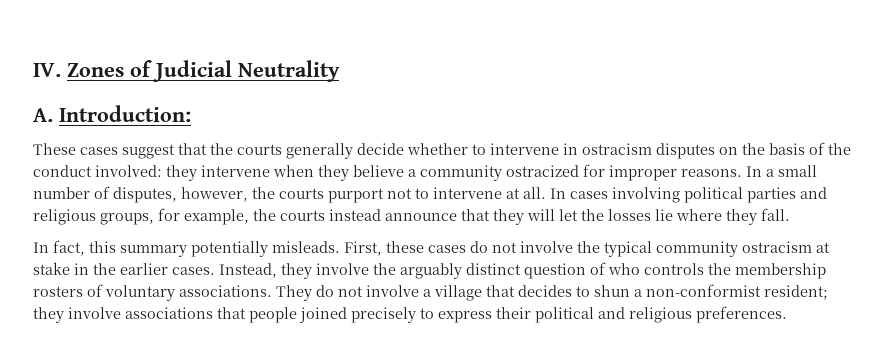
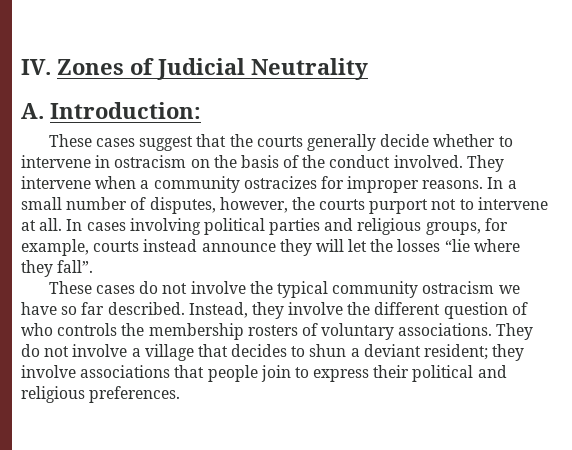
- These cases suggest that the courts generally decide whether to intervene in ostracism disputes on the basis of the conduct involved: they intervene when they believe a community ostracized for improper reasons.
+ These cases suggest that the courts generally decide whether to intervene in ostracism on the basis of the conduct involved. They intervene when a community ostracizes for improper reasons.
- In cases involving political parties and religious groups, for example, the courts instead announce that they will let the losses lie where they fall.
- In fact, this summary potentially misleads. First, these cases do not involve the typical community ostracism at stake in the earlier cases.
+ In cases involving political parties and religious groups, for example, courts instead announce they will let the losses “lie where they fall”.
+ These cases do not involve the typical community ostracism we have so far described.
- Instead, they involve the arguably distinct question of who controls the membership rosters of voluntary associations.
+ Instead, they involve the different question of who controls the membership rosters of voluntary associations.
- They do not involve a village that decides to shun a non-conformist resident; they involve associations that people joined precisely to express their political and religious preferences.
+ They do not involve a village that decides to shun a deviant resident; they involve associations that people join to express their political and religious preferences.

